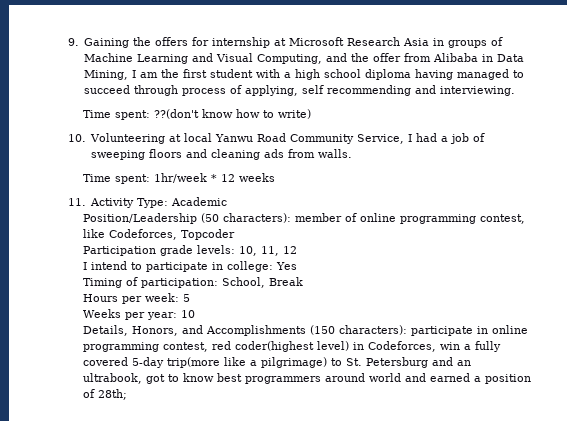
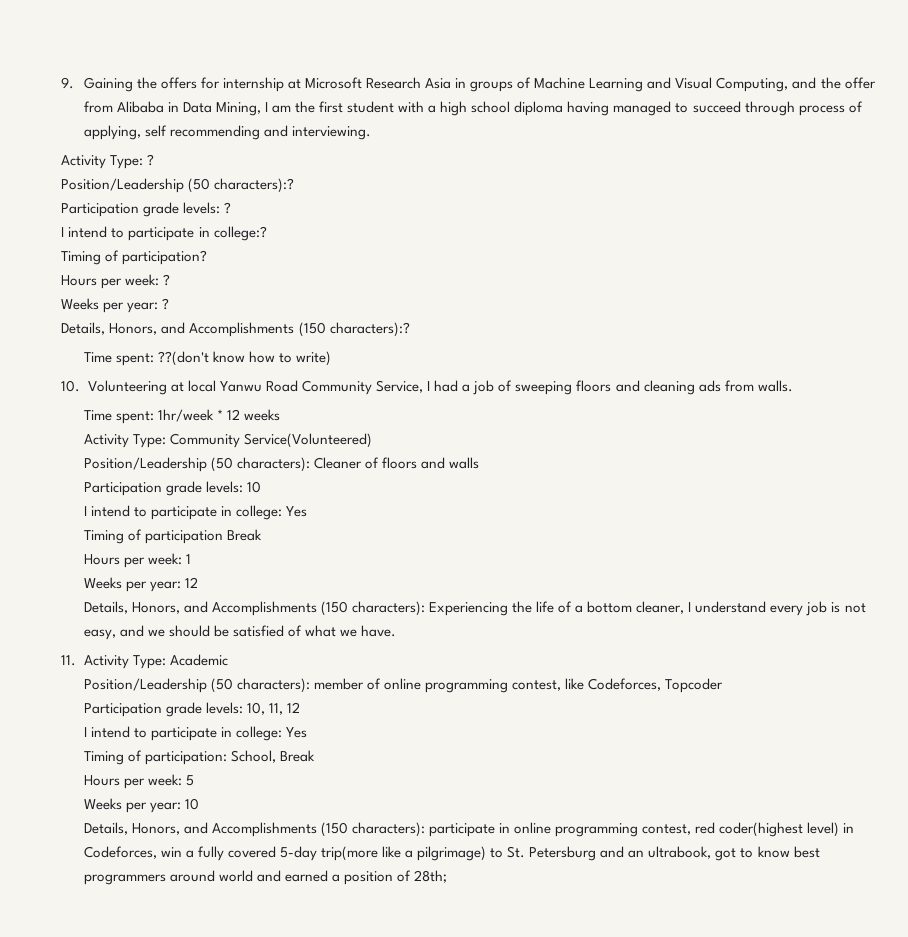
+ Activity Type: ?
+ Position/Leadership (50 characters):?
+ Participation grade levels: ?
+ I intend to participate in college:?
+ Timing of participation?
+ Hours per week: ?
+ Weeks per year: ?
+ Details, Honors, and Accomplishments (150 characters):?
+ Activity Type: Community Service(Volunteered)
+ Position/Leadership (50 characters): Cleaner of floors and walls
+ Participation grade levels: 10
+ I intend to participate in college: Yes
+ Timing of participation Break
+ Hours per week: 1
+ Weeks per year: 12
+ Details, Honors, and Accomplishments (150 characters): Experiencing the life of a bottom cleaner, I understand every job is not easy, and we should be satisfied of what we have.

